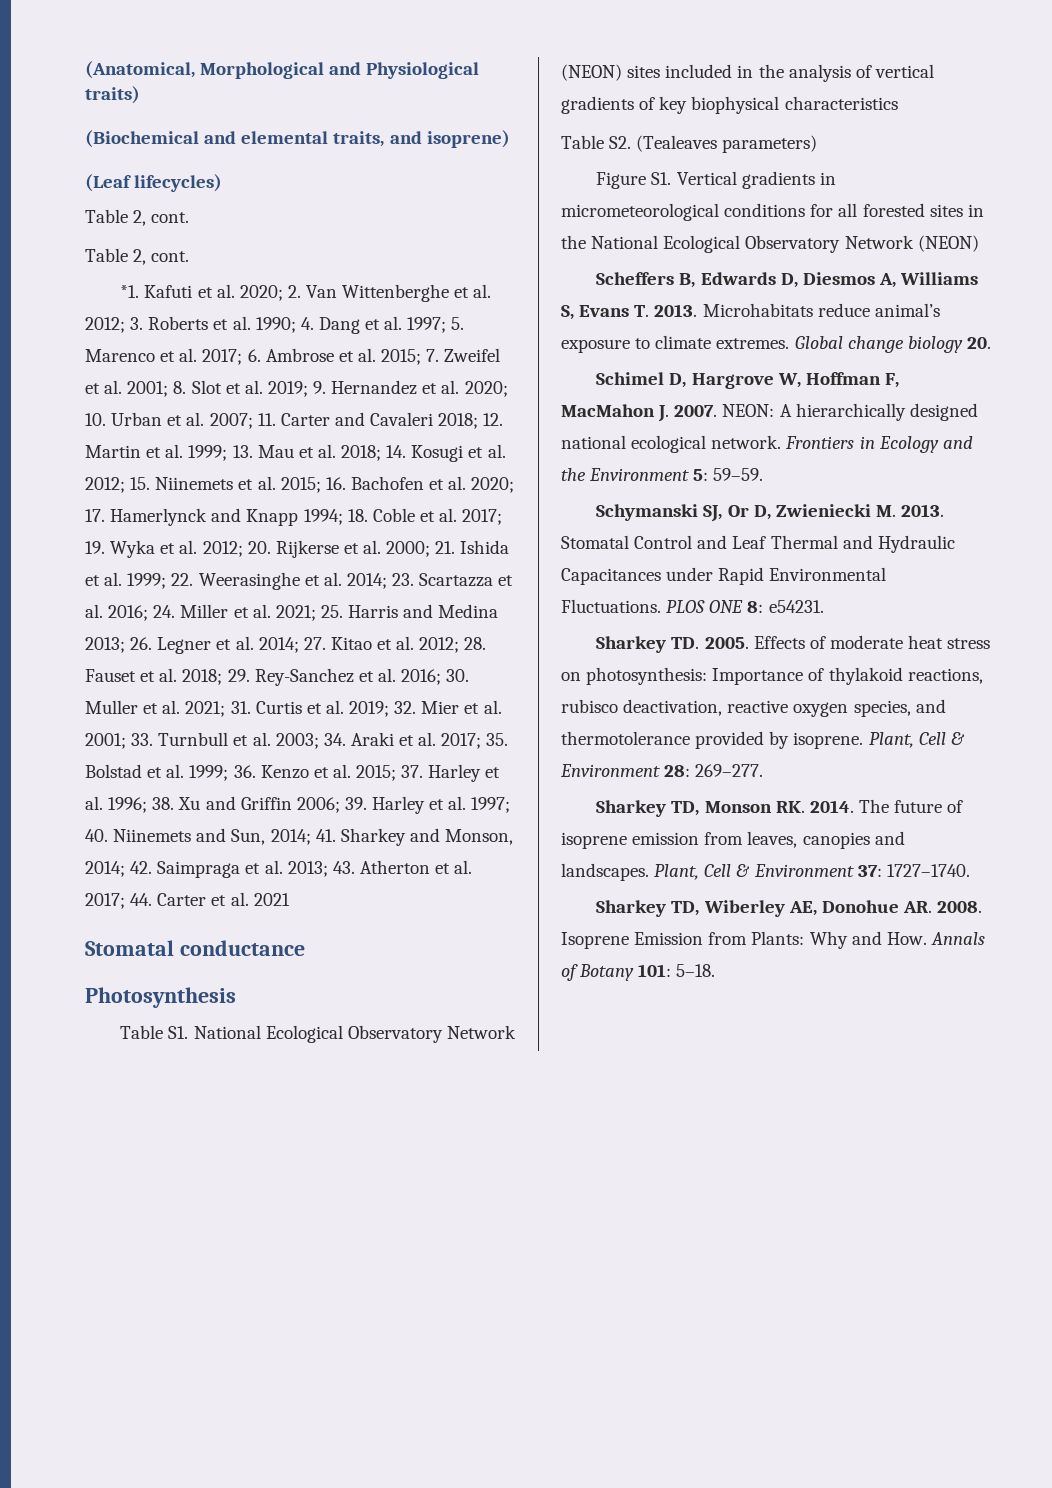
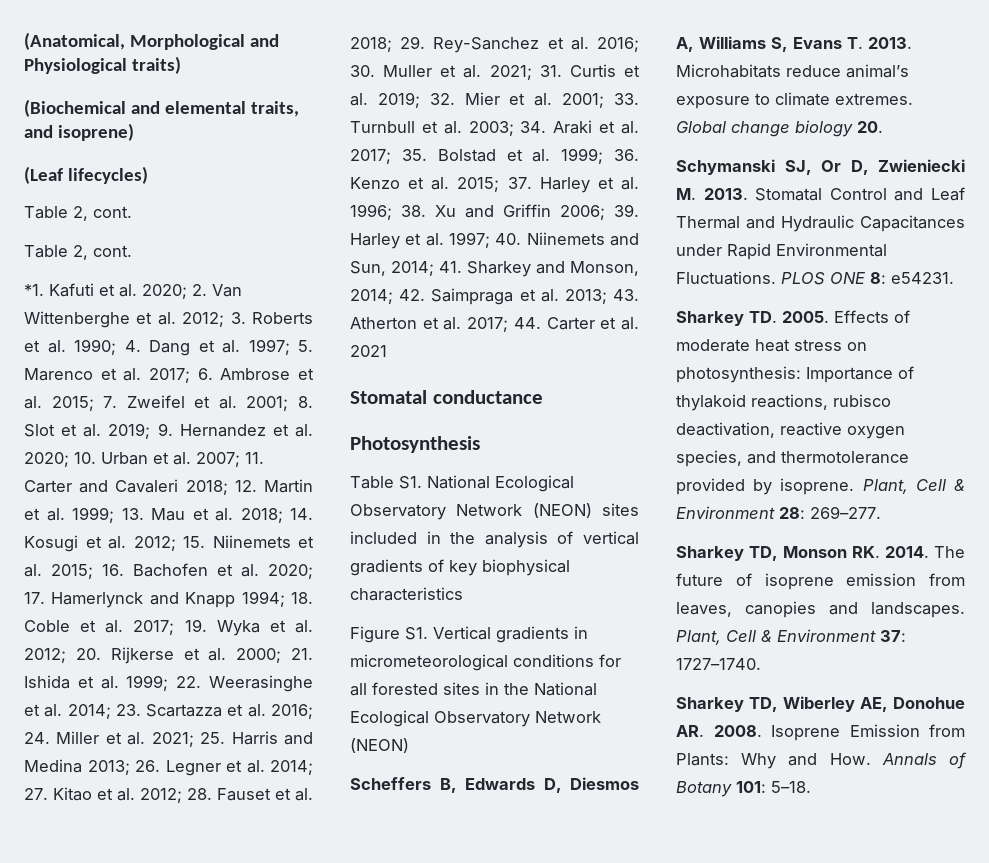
- Table S2. (Tealeaves parameters)
- Schimel D, Hargrove W, Hoffman F, MacMahon J. 2007. NEON: A hierarchically designed national ecological network. Frontiers in Ecology and the Environment 5: 59–59.

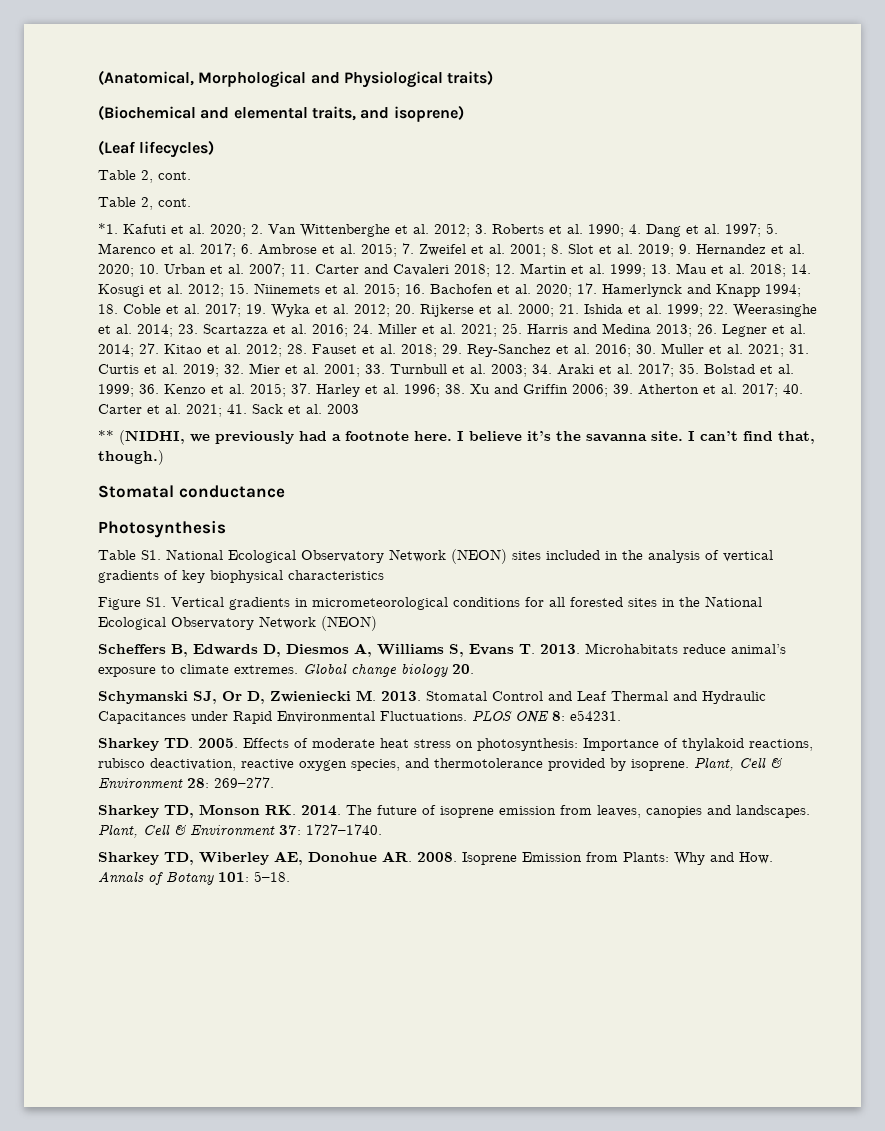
- 39. Harley et al. 1997; 40. Niinemets and Sun, 2014; 41. Sharkey and Monson, 2014; 42. Saimpraga et al. 2013; 43. Atherton et al. 2017;
+ 39. Atherton et al. 2017;
- 44. Carter et al. 2021
+ 40. Carter et al. 2021; 41. Sack et al. 2003
+ ** (NIDHI, we previously had a footnote here. I believe it’s the savanna site. I can’t find that, though.)

